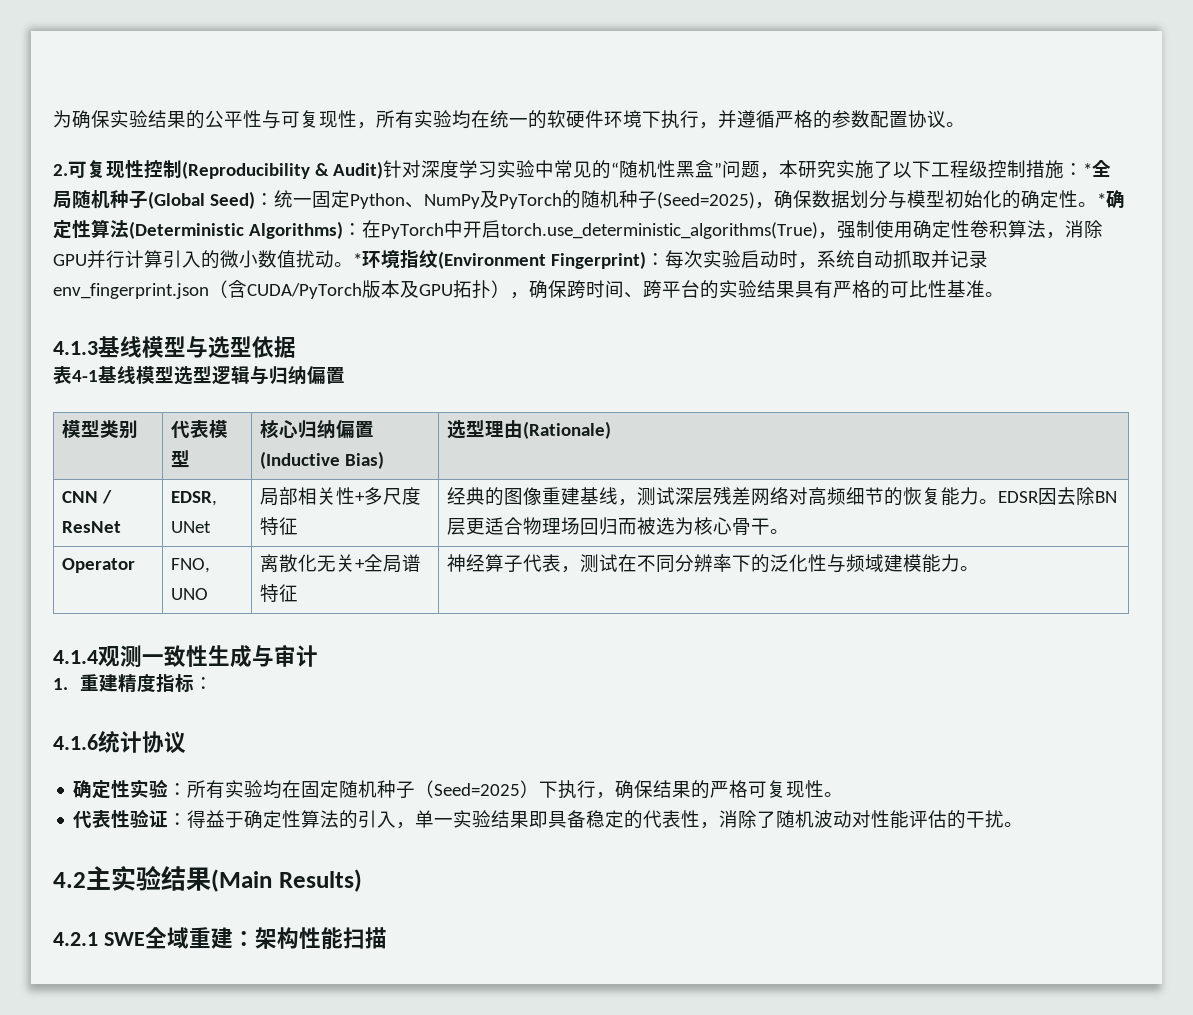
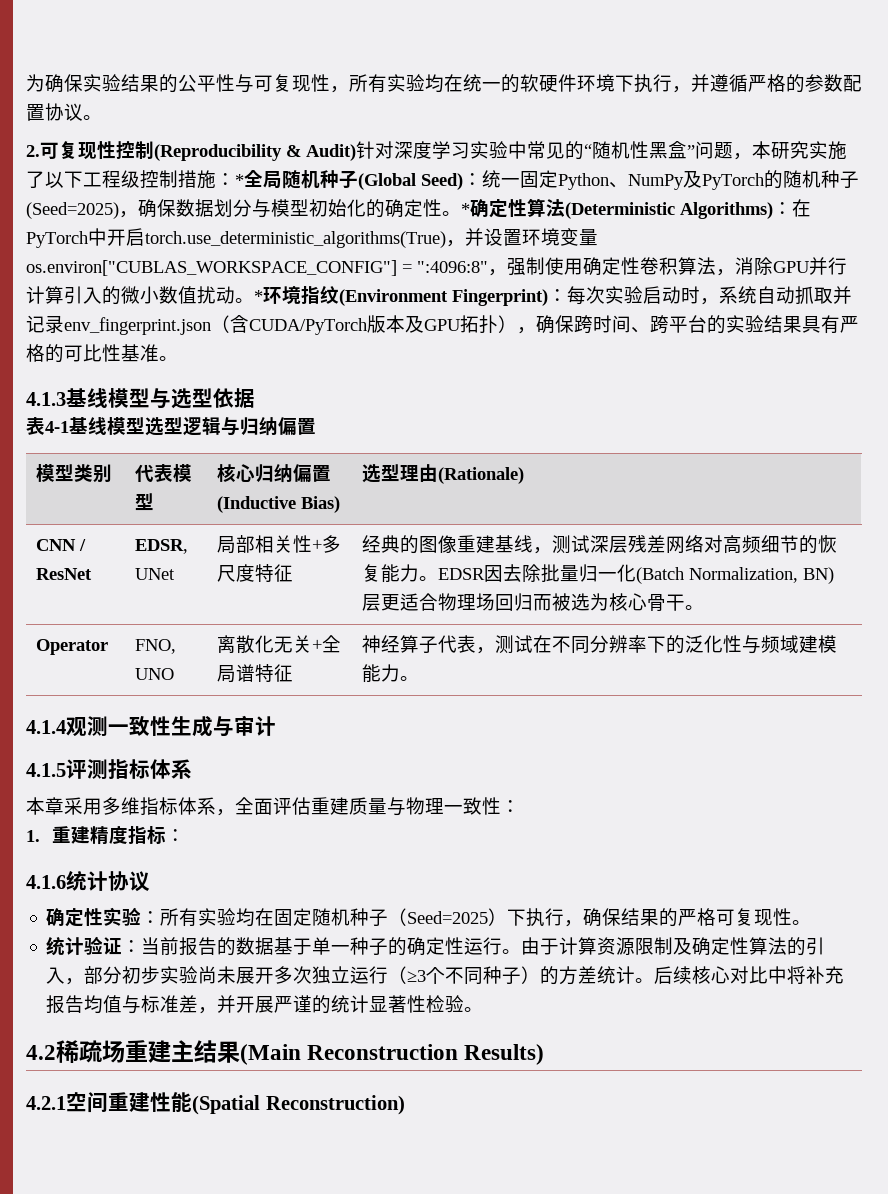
- *确定性算法(Deterministic Algorithms)：在PyTorch中开启torch.use_deterministic_algorithms(True)，强制使用确定性卷积算法，消除GPU并行计算引入的微小数值扰动。
+ *确定性算法(Deterministic Algorithms)：在PyTorch中开启torch.use_deterministic_algorithms(True)，并设置环境变量os.environ["CUBLAS_WORKSPACE_CONFIG"] = ":4096:8"，强制使用确定性卷积算法，消除GPU并行计算引入的微小数值扰动。
- EDSR因去除BN层更适合物理场回归而被选为核心骨干。
+ EDSR因去除批量归一化(Batch Normalization, BN)层更适合物理场回归而被选为核心骨干。
+ 4.1.5评测指标体系
+ 本章采用多维指标体系，全面评估重建质量与物理一致性：
- 代表性验证：得益于确定性算法的引入，单一实验结果即具备稳定的代表性，消除了随机波动对性能评估的干扰。
+ 统计验证：当前报告的数据基于单一种子的确定性运行。由于计算资源限制及确定性算法的引入，部分初步实验尚未展开多次独立运行（≥3个不同种子）的方差统计。后续核心对比中将补充报告均值与标准差，并开展严谨的统计显著性检验。
- 4.2主实验结果(Main Results)
+ 4.2稀疏场重建主结果(Main Reconstruction Results)
- 4.2.1 SWE全域重建：架构性能扫描
+ 4.2.1空间重建性能(Spatial Reconstruction)

